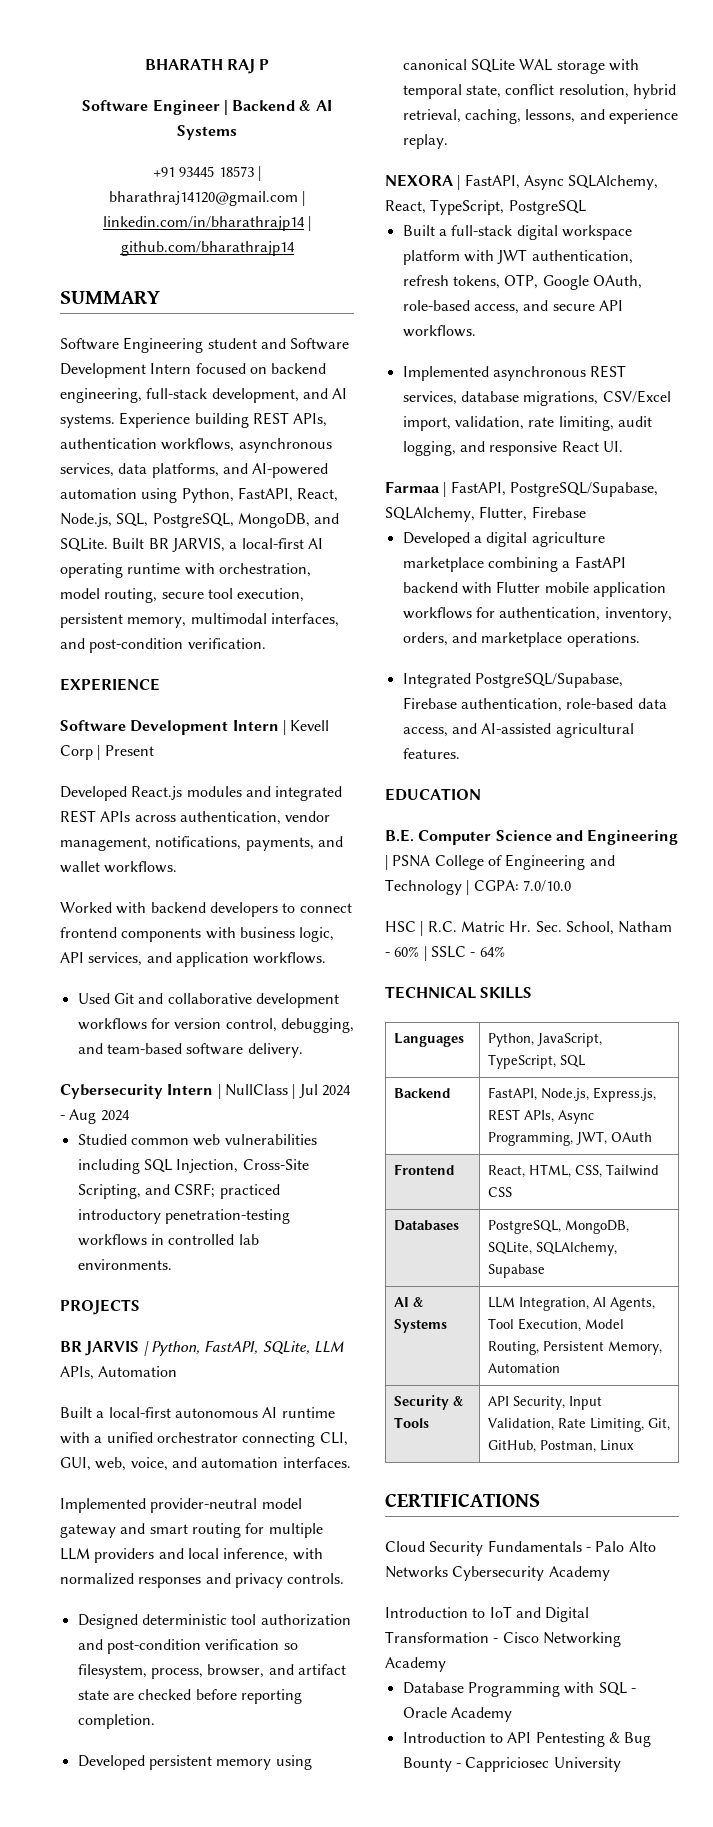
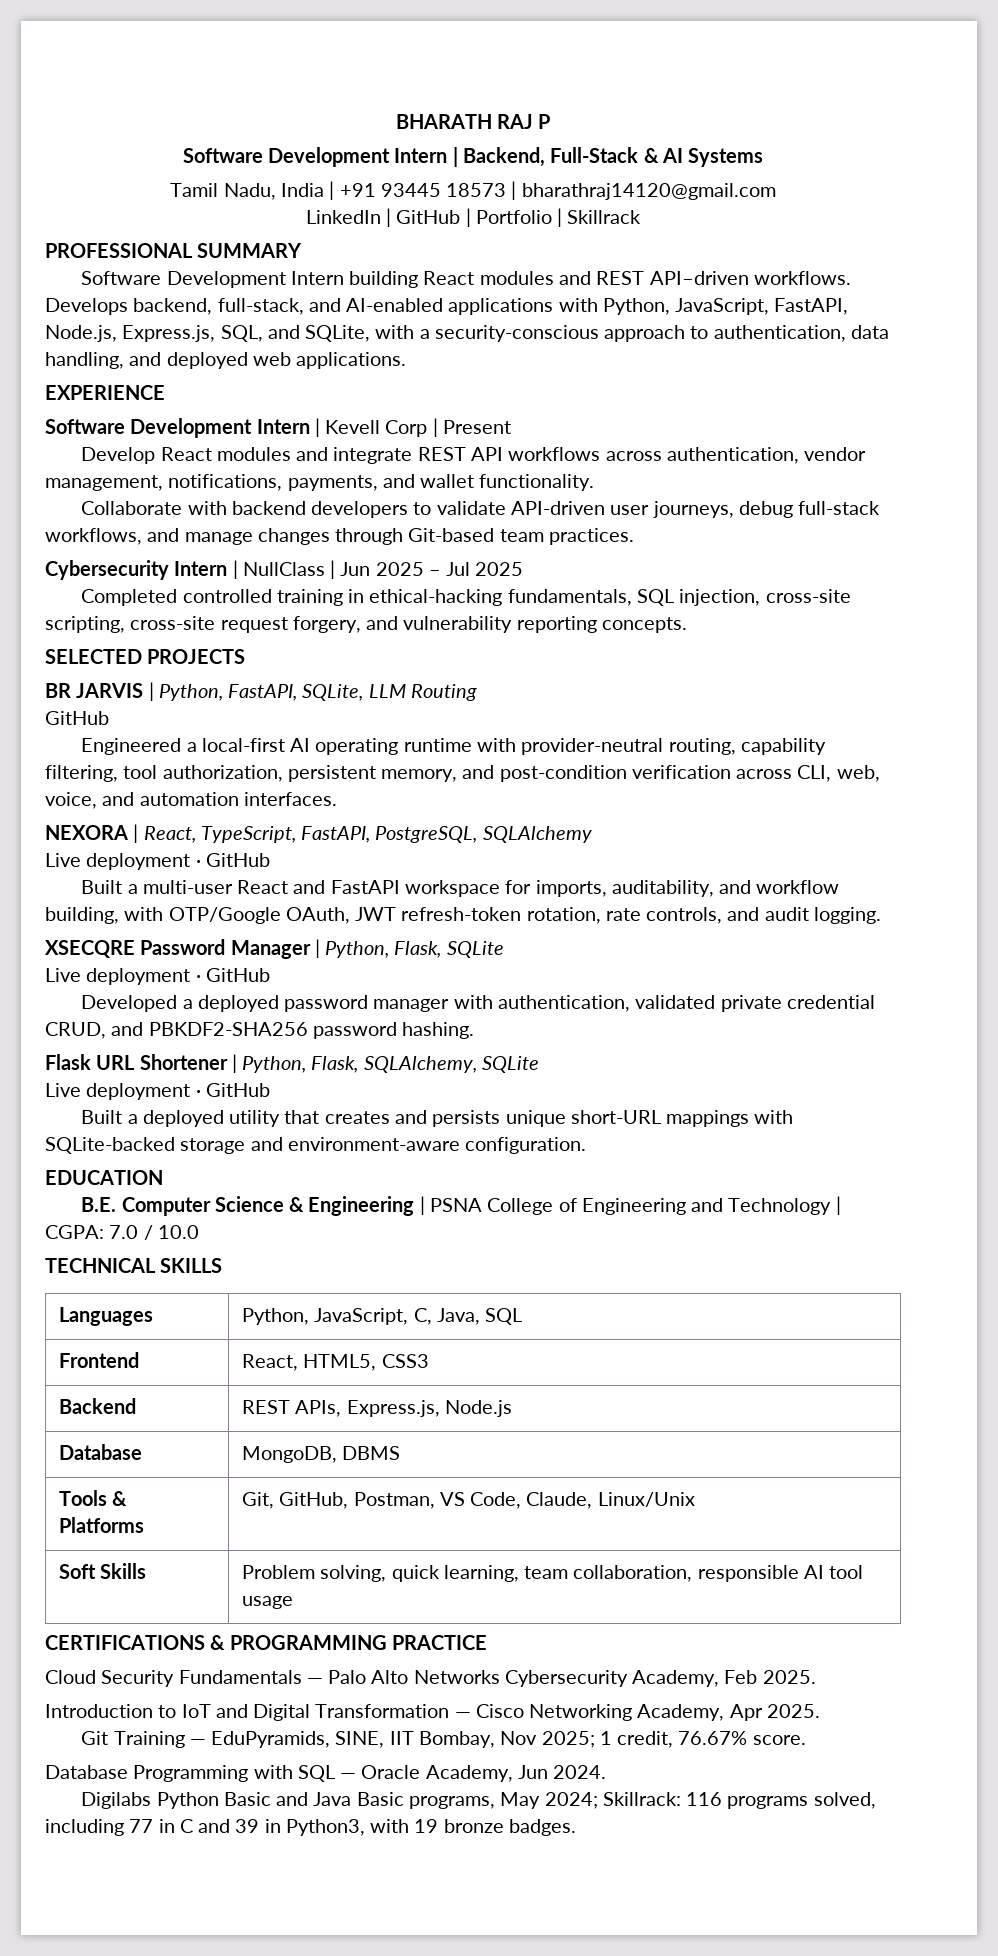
- Software Engineer | Backend & AI Systems
+ Software Development Intern | Backend, Full-Stack & AI Systems
- +91 93445 18573 | bharathraj14120@gmail.com | linkedin.com/in/bharathrajp14 | github.com/bharathrajp14
- SUMMARY
- Software Engineering student and Software Development Intern focused on backend engineering, full-stack development, and AI systems. Experience building REST APIs, authentication workflows, asynchronous services, data platforms, and AI-powered automation using Python, FastAPI, React, Node.js, SQL, PostgreSQL, MongoDB, and SQLite. Built BR JARVIS, a local-first AI operating runtime with orchestration, model routing, secure tool execution, persistent memory, multimodal interfaces, and post-condition verification.
+ Tamil Nadu, India | +91 93445 18573 | bharathraj14120@gmail.com
+ LinkedIn | GitHub | Portfolio | Skillrack
+ PROFESSIONAL SUMMARY
+ Software Development Intern building React modules and REST API–driven workflows. Develops backend, full-stack, and AI-enabled applications with Python, JavaScript, FastAPI, Node.js, Express.js, SQL, and SQLite, with a security-conscious approach to authentication, data handling, and deployed web applications.
- Developed React.js modules and integrated REST APIs across authentication, vendor management, notifications, payments, and wallet workflows.
- Worked with backend developers to connect frontend components with business logic, API services, and application workflows.
- Used Git and collaborative development workflows for version control, debugging, and team-based software delivery.
+ Develop React modules and integrate REST API workflows across authentication, vendor management, notifications, payments, and wallet functionality.
+ Collaborate with backend developers to validate API-driven user journeys, debug full-stack workflows, and manage changes through Git-based team practices.
- Cybersecurity Intern | NullClass | Jul 2024 - Aug 2024
- Studied common web vulnerabilities including SQL Injection, Cross-Site Scripting, and CSRF; practiced introductory penetration-testing workflows in controlled lab environments.
- PROJECTS
+ Cybersecurity Intern | NullClass | Jun 2025 – Jul 2025
+ Completed controlled training in ethical-hacking fundamentals, SQL injection, cross-site scripting, cross-site request forgery, and vulnerability reporting concepts.
+ SELECTED PROJECTS
- BR JARVIS | Python, FastAPI, SQLite, LLM APIs, Automation
- Built a local-first autonomous AI runtime with a unified orchestrator connecting CLI, GUI, web, voice, and automation interfaces.
+ BR JARVIS | Python, FastAPI, SQLite, LLM Routing
+ GitHub
+ Engineered a local-first AI operating runtime with provider-neutral routing, capability filtering, tool authorization, persistent memory, and post-condition verification across CLI, web, voice, and automation interfaces.
- Implemented provider-neutral model gateway and smart routing for multiple LLM providers and local inference, with normalized responses and privacy controls.
- Designed deterministic tool authorization and post-condition verification so filesystem, process, browser, and artifact state are checked before reporting completion.
- Developed persistent memory using canonical SQLite WAL storage with temporal state, conflict resolution, hybrid retrieval, caching, lessons, and experience replay.
- NEXORA | FastAPI, Async SQLAlchemy, React, TypeScript, PostgreSQL
- Built a full-stack digital workspace platform with JWT authentication, refresh tokens, OTP, Google OAuth, role-based access, and secure API workflows.
- Implemented asynchronous REST services, database migrations, CSV/Excel import, validation, rate limiting, audit logging, and responsive React UI.
- Farmaa | FastAPI, PostgreSQL/Supabase, SQLAlchemy, Flutter, Firebase
- Developed a digital agriculture marketplace combining a FastAPI backend with Flutter mobile application workflows for authentication, inventory, orders, and marketplace operations.
- Integrated PostgreSQL/Supabase, Firebase authentication, role-based data access, and AI-assisted agricultural features.
+ NEXORA | React, TypeScript, FastAPI, PostgreSQL, SQLAlchemy
+ Live deployment · GitHub
+ Built a multi-user React and FastAPI workspace for imports, auditability, and workflow building, with OTP/Google OAuth, JWT refresh-token rotation, rate controls, and audit logging.
+ XSECQRE Password Manager | Python, Flask, SQLite
+ Live deployment · GitHub
+ Developed a deployed password manager with authentication, validated private credential CRUD, and PBKDF2-SHA256 password hashing.
+ Flask URL Shortener | Python, Flask, SQLAlchemy, SQLite
+ Live deployment · GitHub
+ Built a deployed utility that creates and persists unique short-URL mappings with SQLite-backed storage and environment-aware configuration.
- B.E. Computer Science and Engineering | PSNA College of Engineering and Technology | CGPA: 7.0/10.0
- HSC | R.C. Matric Hr. Sec. School, Natham - 60% | SSLC - 64%
+ B.E. Computer Science & Engineering | PSNA College of Engineering and Technology | CGPA: 7.0 / 10.0
- Languages | Python, JavaScript, TypeScript, SQL
+ Languages | Python, JavaScript, C, Java, SQL
- Backend | FastAPI, Node.js, Express.js, REST APIs, Async Programming, JWT, OAuth
- Frontend | React, HTML, CSS, Tailwind CSS
- Databases | PostgreSQL, MongoDB, SQLite, SQLAlchemy, Supabase
- AI & Systems | LLM Integration, AI Agents, Tool Execution, Model Routing, Persistent Memory, Automation
- Security & Tools | API Security, Input Validation, Rate Limiting, Git, GitHub, Postman, Linux
- CERTIFICATIONS
+ Frontend | React, HTML5, CSS3
+ Backend | REST APIs, Express.js, Node.js
+ Database | MongoDB, DBMS
+ Tools & Platforms | Git, GitHub, Postman, VS Code, Claude, Linux/Unix
+ Soft Skills | Problem solving, quick learning, team collaboration, responsible AI tool usage
+ CERTIFICATIONS & PROGRAMMING PRACTICE
- Cloud Security Fundamentals - Palo Alto Networks Cybersecurity Academy
+ Cloud Security Fundamentals — Palo Alto Networks Cybersecurity Academy, Feb 2025.
- Introduction to IoT and Digital Transformation - Cisco Networking Academy
- Database Programming with SQL - Oracle Academy
- Introduction to API Pentesting & Bug Bounty - Cappriciosec University
+ Introduction to IoT and Digital Transformation — Cisco Networking Academy, Apr 2025.
+ Git Training — EduPyramids, SINE, IIT Bombay, Nov 2025; 1 credit, 76.67% score.
+ Database Programming with SQL — Oracle Academy, Jun 2024.
+ Digilabs Python Basic and Java Basic programs, May 2024; Skillrack: 116 programs solved, including 77 in C and 39 in Python3, with 19 bronze badges.

